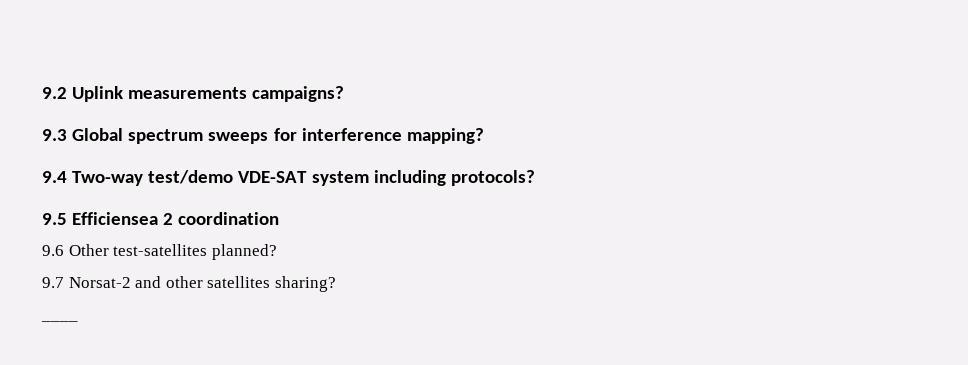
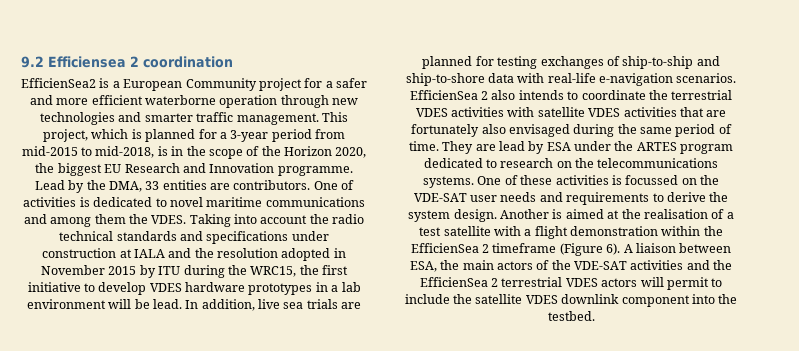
- 9.2 Uplink measurements campaigns?
- 9.3 Global spectrum sweeps for interference mapping?
- 9.4 Two-way test/demo VDE-SAT system including protocols?
- 9.5 Efficiensea 2 coordination
- 9.6 Other test-satellites planned?
- 9.7 Norsat-2 and other satellites sharing?
- ____
+ 9.2 Efficiensea 2 coordination
+ EfficienSea2 is a European Community project for a safer and more efficient waterborne operation through new technologies and smarter traffic management. This project, which is planned for a 3-year period from mid-2015 to mid-2018, is in the scope of the Horizon 2020, the biggest EU Research and Innovation programme. Lead by the DMA, 33 entities are contributors. One of activities is dedicated to novel maritime communications and among them the VDES. Taking into account the radio technical standards and specifications under construction at IALA and the resolution adopted in November 2015 by ITU during the WRC15, the first initiative to develop VDES hardware prototypes in a lab environment will be lead. In addition, live sea trials are planned for testing exchanges of ship-to-ship and ship-to-shore data with real-life e-navigation scenarios. EfficienSea 2 also intends to coordinate the terrestrial VDES activities with satellite VDES activities that are fortunately also envisaged during the same period of time. They are lead by ESA under the ARTES program dedicated to research on the telecommunications systems. One of these activities is focussed on the VDE-SAT user needs and requirements to derive the system design. Another is aimed at the realisation of a test satellite with a flight demonstration within the EfficienSea 2 timeframe (Figure 6). A liaison between ESA, the main actors of the VDE-SAT activities and the EfficienSea 2 terrestrial VDES actors will permit to include the satellite VDES downlink component into the testbed.

